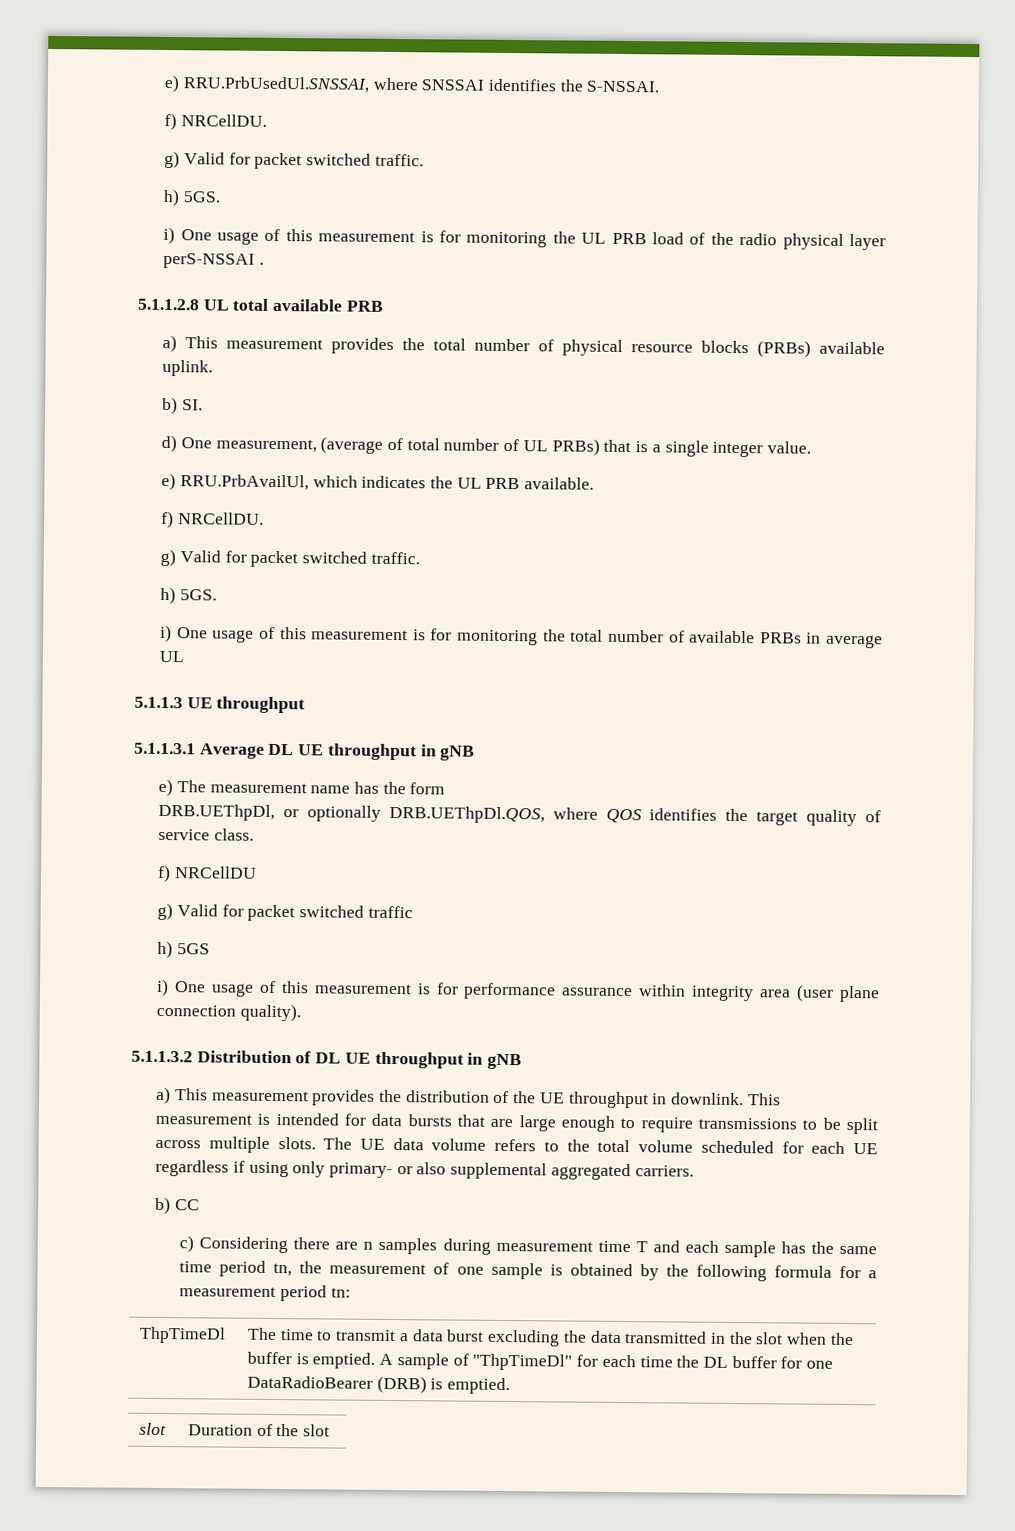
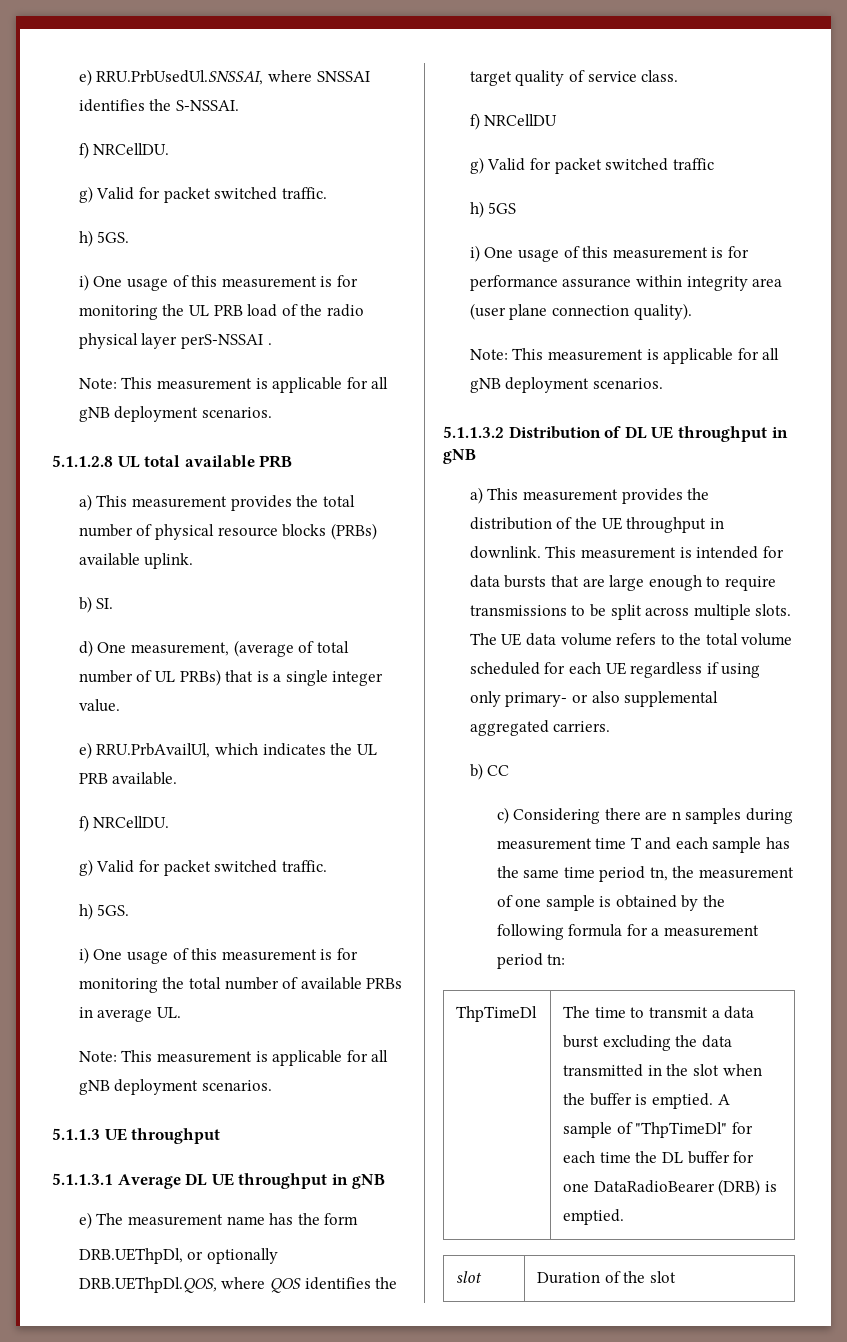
  i) One usage of this measurement is for monitoring the UL PRB load of the radio physical layer perS-NSSAI .
+ Note: This measurement is applicable for all gNB deployment scenarios.
- i) One usage of this measurement is for monitoring the total number of available PRBs in average UL
+ i) One usage of this measurement is for monitoring the total number of available PRBs in average UL.
+ Note: This measurement is applicable for all gNB deployment scenarios.
  i) One usage of this measurement is for performance assurance within integrity area (user plane connection quality).
+ Note: This measurement is applicable for all gNB deployment scenarios.

